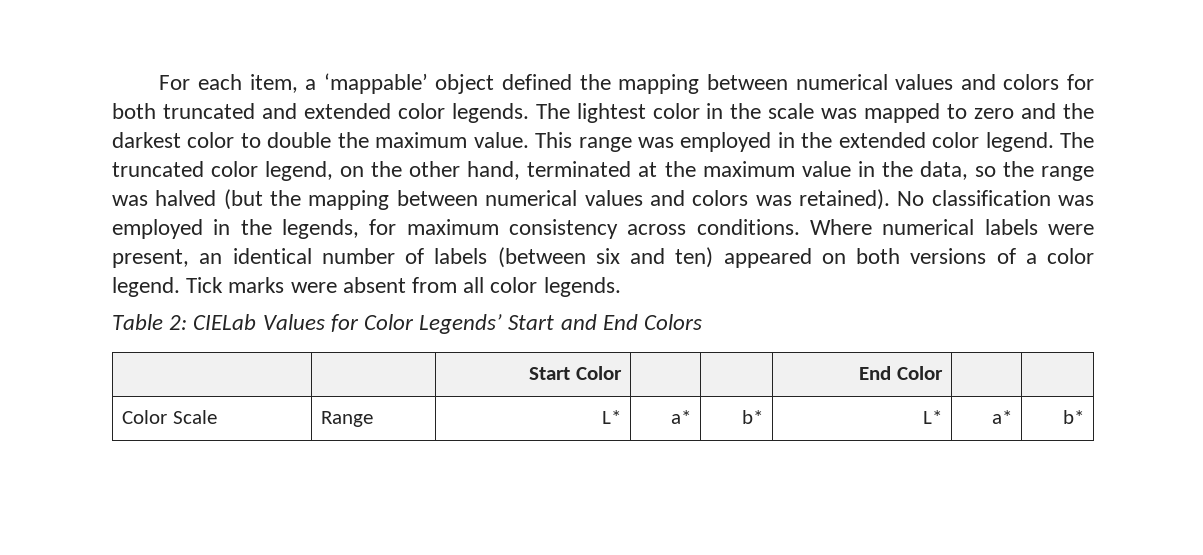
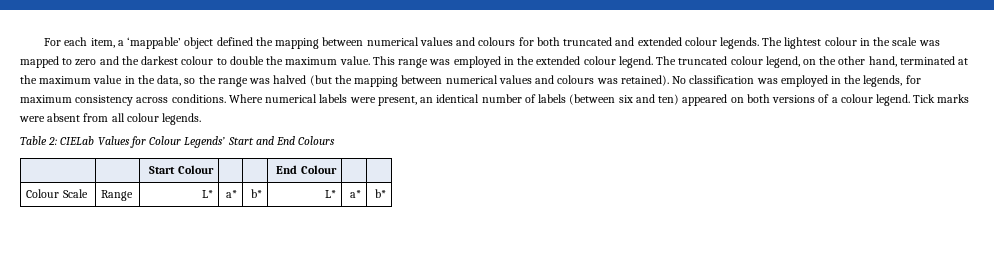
- For each item, a ‘mappable’ object defined the mapping between numerical values and colors for both truncated and extended color legends.
+ For each item, a ‘mappable’ object defined the mapping between numerical values and colours for both truncated and extended colour legends.
- The lightest color in the scale was mapped to zero and the darkest color to double the maximum value.
+ The lightest colour in the scale was mapped to zero and the darkest colour to double the maximum value.
- This range was employed in the extended color legend.
+ This range was employed in the extended colour legend.
- The truncated color legend, on the other hand, terminated at the maximum value in the data, so the range was halved (but the mapping between numerical values and colors was retained).
+ The truncated colour legend, on the other hand, terminated at the maximum value in the data, so the range was halved (but the mapping between numerical values and colours was retained).
- Where numerical labels were present, an identical number of labels (between six and ten) appeared on both versions of a color legend.
+ Where numerical labels were present, an identical number of labels (between six and ten) appeared on both versions of a colour legend.
- Tick marks were absent from all color legends.
+ Tick marks were absent from all colour legends.
- Table 2: CIELab Values for Color Legends’ Start and End Colors
- | | Start Color | | | End Color | |
- Color Scale | Range | L* | a* | b* | L* | a* | b*
+ Table 2: CIELab Values for Colour Legends’ Start and End Colours
+ | | Start Colour | | | End Colour | |
+ Colour Scale | Range | L* | a* | b* | L* | a* | b*

